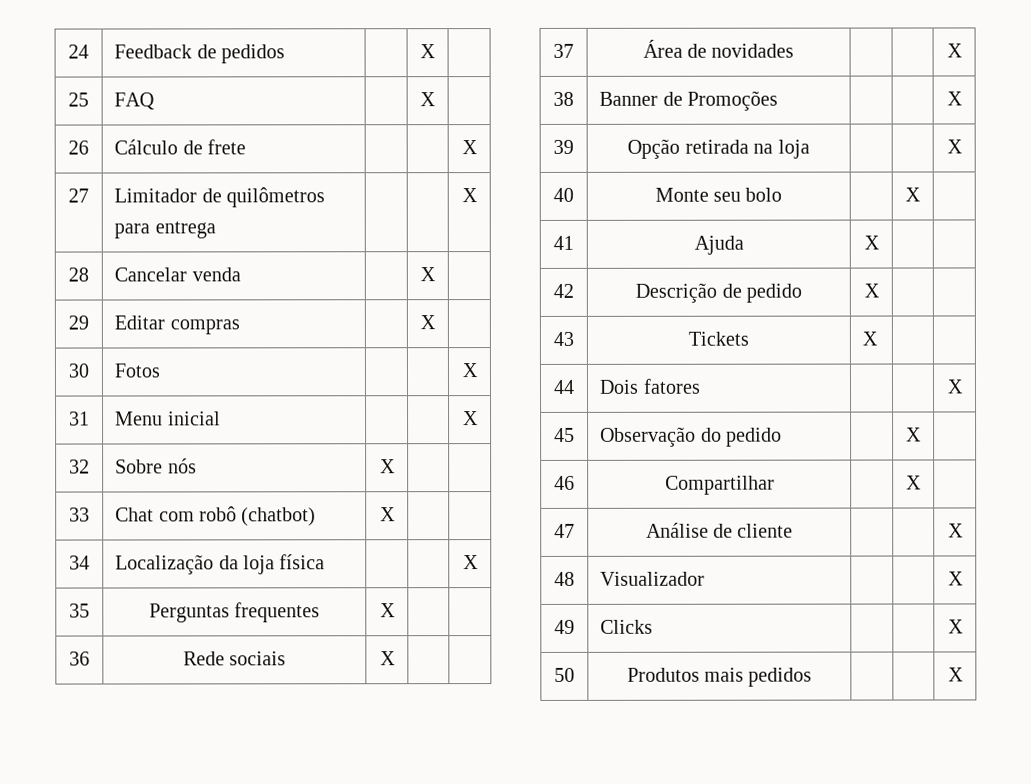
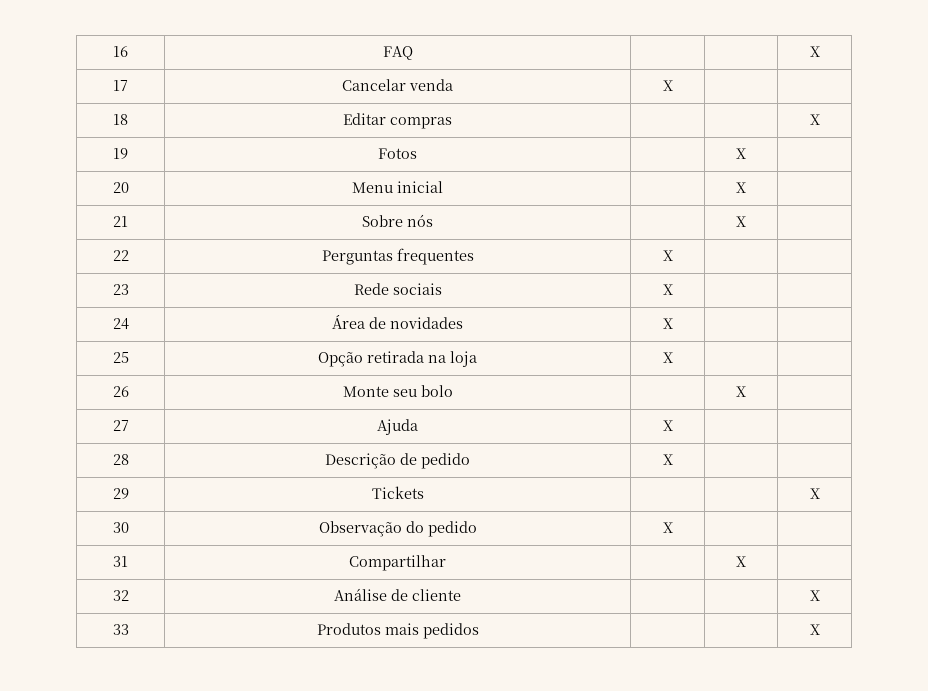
- 24 | Feedback de pedidos | | X |
- 25 | FAQ | | X |
- 26 | Cálculo de frete | | | X
- 27 | Limitador de quilômetros para entrega | | | X
- 28 | Cancelar venda | | X |
- 29 | Editar compras | | X |
- 30 | Fotos | | | X
- 31 | Menu inicial | | | X
- 32 | Sobre nós | X | |
- 33 | Chat com robô (chatbot) | X | |
- 34 | Localização da loja física | | | X
- 35 | Perguntas frequentes | X | |
+ 16 | FAQ | | | X
+ 17 | Cancelar venda | X | |
+ 18 | Editar compras | | | X
+ 19 | Fotos | | X |
+ 20 | Menu inicial | | X |
+ 21 | Sobre nós | | X |
+ 22 | Perguntas frequentes | X | |
- 36 | Rede sociais | X | |
+ 23 | Rede sociais | X | |
- 37 | Área de novidades | | | X
- 38 | Banner de Promoções | | | X
- 39 | Opção retirada na loja | | | X
- 40 | Monte seu bolo | | X |
+ 24 | Área de novidades | X | |
+ 25 | Opção retirada na loja | X | |
+ 26 | Monte seu bolo | | X |
- 41 | Ajuda | X | |
+ 27 | Ajuda | X | |
- 42 | Descrição de pedido | X | |
+ 28 | Descrição de pedido | X | |
- 43 | Tickets | X | |
- 44 | Dois fatores | | | X
- 45 | Observação do pedido | | X |
- 46 | Compartilhar | | X |
+ 29 | Tickets | | | X
+ 30 | Observação do pedido | X | |
+ 31 | Compartilhar | | X |
- 47 | Análise de cliente | | | X
+ 32 | Análise de cliente | | | X
- 48 | Visualizador | | | X
- 49 | Clicks | | | X
- 50 | Produtos mais pedidos | | | X
+ 33 | Produtos mais pedidos | | | X

